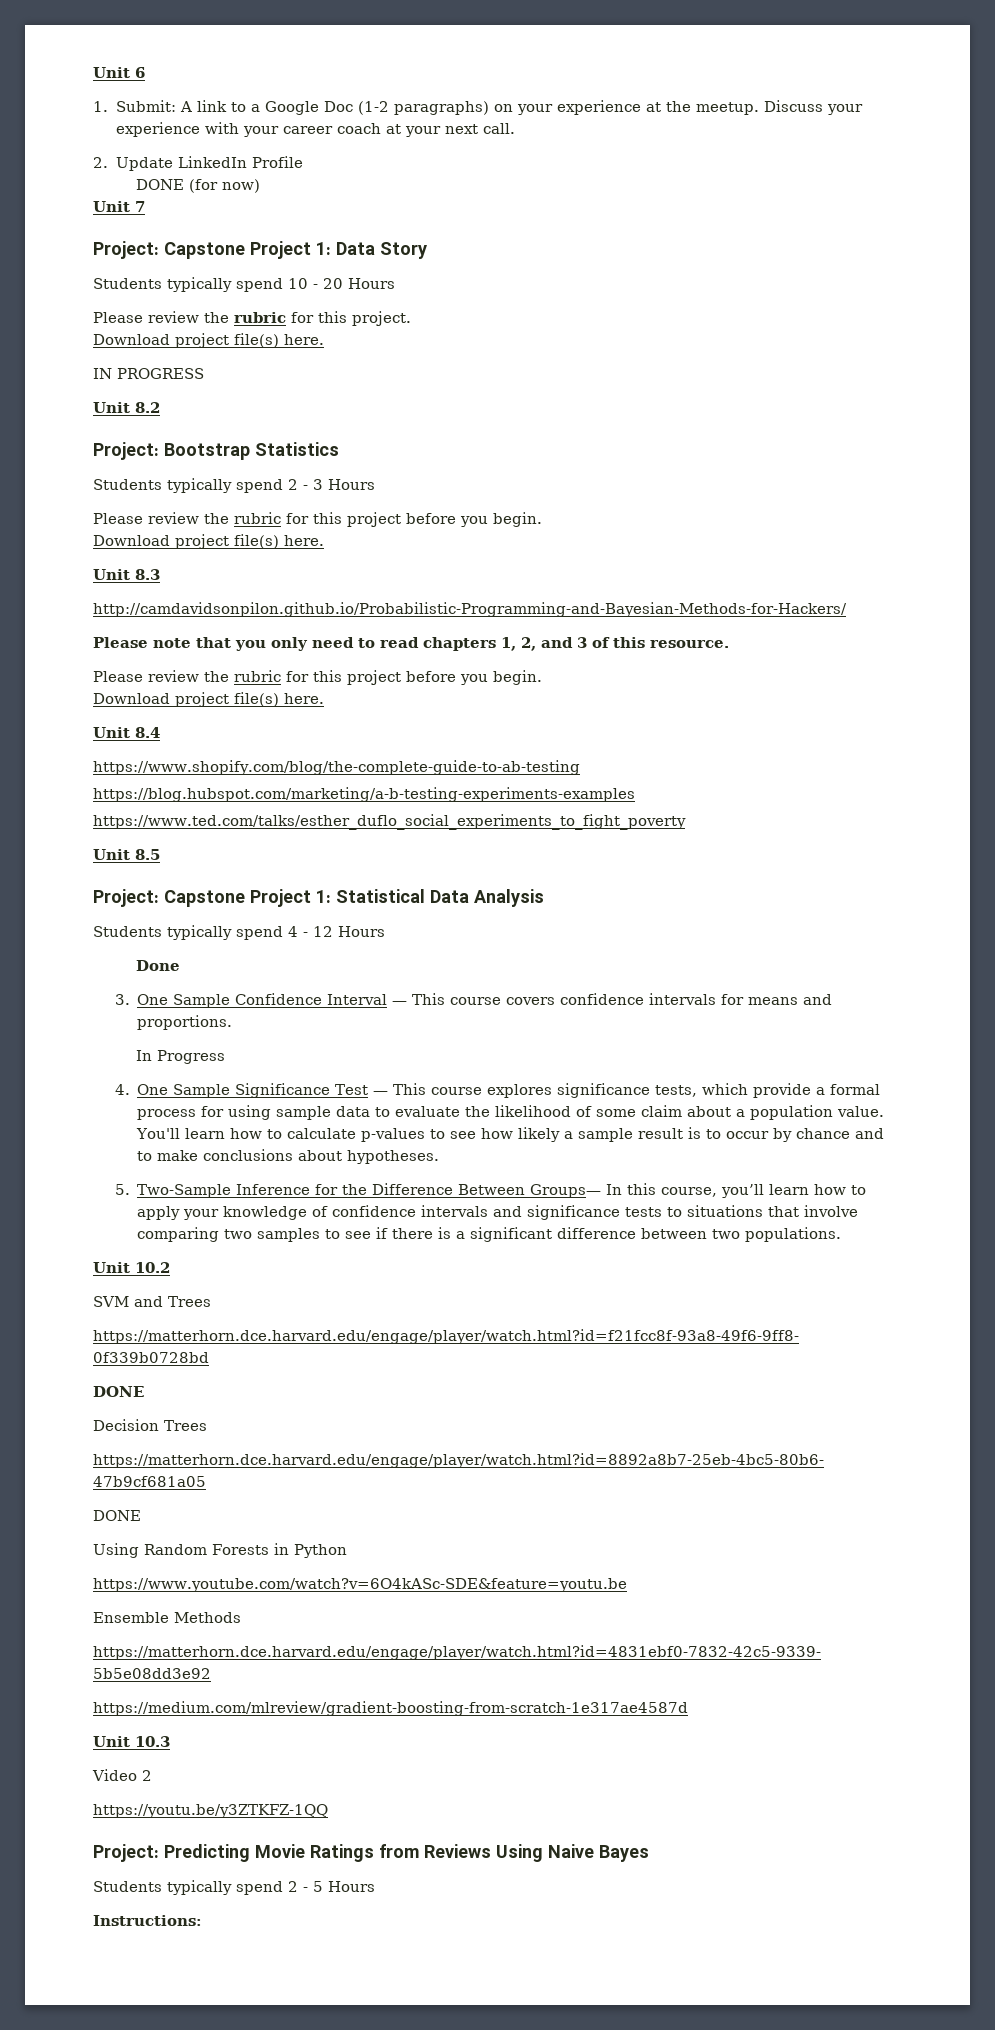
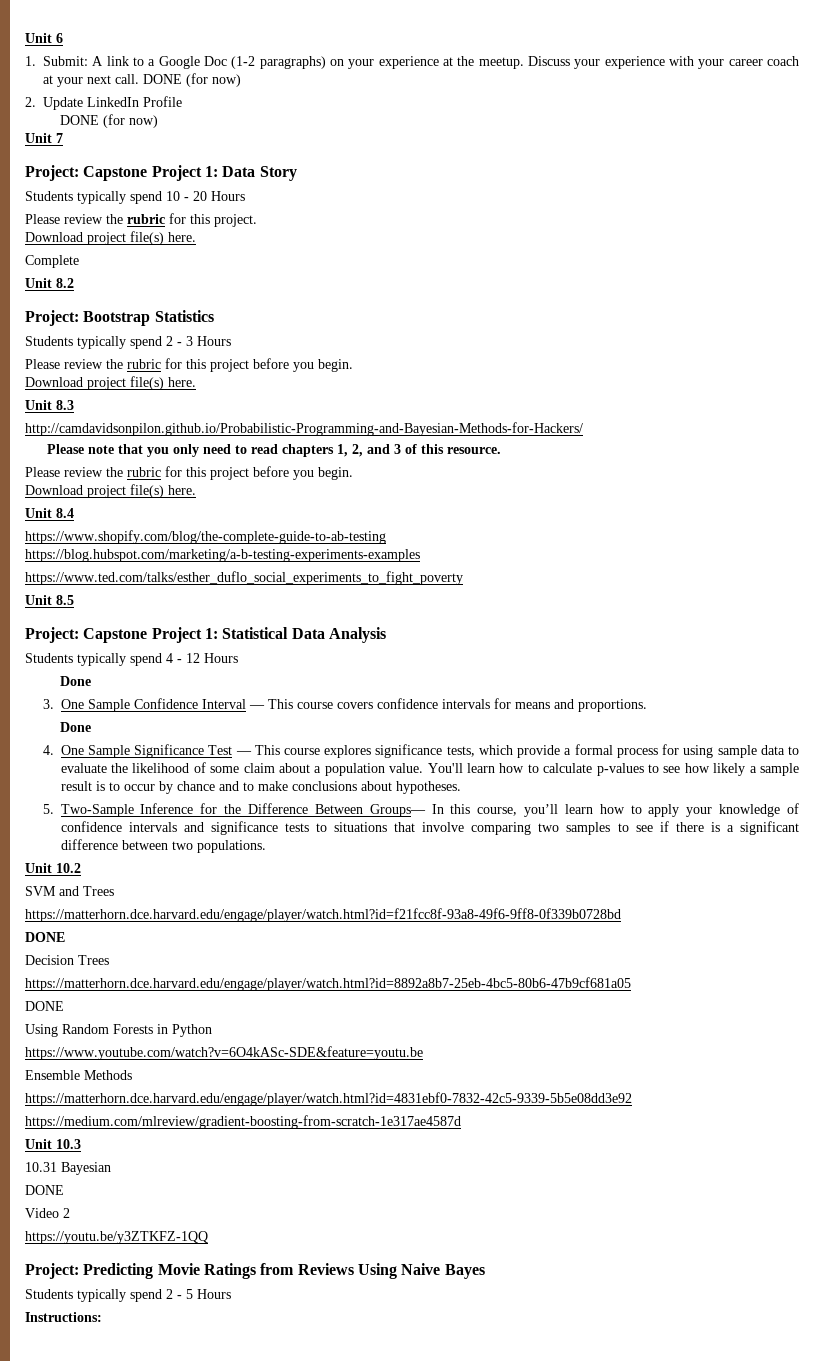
- Discuss your experience with your career coach at your next call.
+ Discuss your experience with your career coach at your next call. DONE (for now)
- IN PROGRESS
+ Complete
  3. One Sample Confidence Interval — This course covers confidence intervals for means and proportions.
- In Progress
+ Done
+ 10.31 Bayesian
+ DONE

